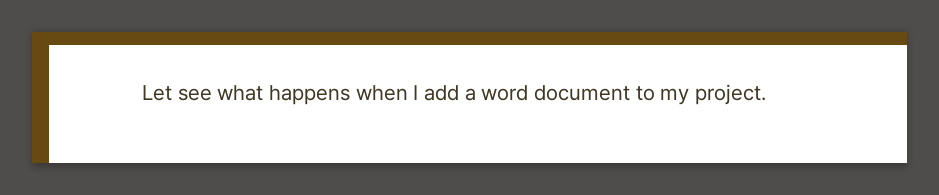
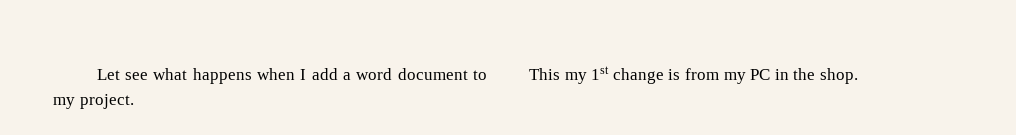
+ This my 1st change is from my PC in the shop.

